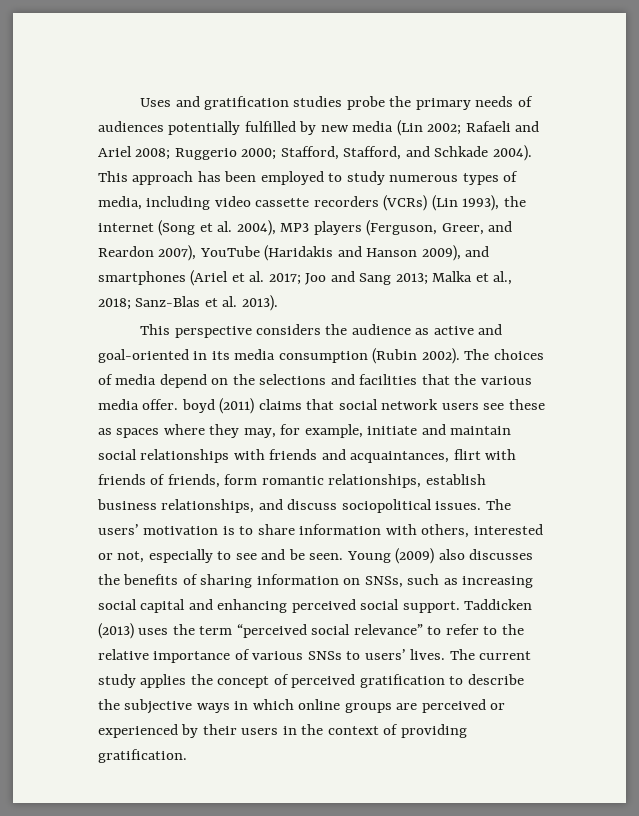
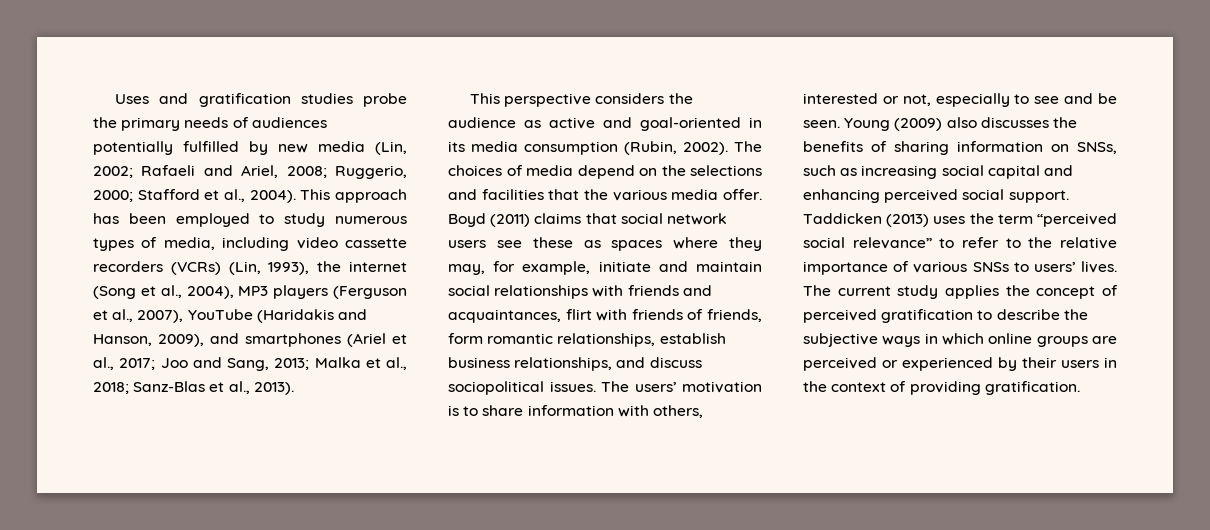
- Uses and gratification studies probe the primary needs of audiences potentially fulfilled by new media (Lin 2002; Rafaeli and Ariel 2008; Ruggerio 2000; Stafford, Stafford, and Schkade 2004).
+ Uses and gratification studies probe the primary needs of audiences potentially fulfilled by new media (Lin, 2002; Rafaeli and Ariel, 2008; Ruggerio, 2000; Stafford et al., 2004).
- This approach has been employed to study numerous types of media, including video cassette recorders (VCRs) (Lin 1993), the internet (Song et al. 2004), MP3 players (Ferguson, Greer, and Reardon 2007), YouTube (Haridakis and Hanson 2009), and smartphones (Ariel et al. 2017; Joo and Sang 2013; Malka et al., 2018; Sanz-Blas et al. 2013).
+ This approach has been employed to study numerous types of media, including video cassette recorders (VCRs) (Lin, 1993), the internet (Song et al., 2004), MP3 players (Ferguson et al., 2007), YouTube (Haridakis and Hanson, 2009), and smartphones (Ariel et al., 2017; Joo and Sang, 2013; Malka et al., 2018; Sanz-Blas et al., 2013).
- This perspective considers the audience as active and goal-oriented in its media consumption (Rubin 2002).
+ This perspective considers the audience as active and goal-oriented in its media consumption (Rubin, 2002).
- The choices of media depend on the selections and facilities that the various media offer. boyd (2011) claims that social network users see these as spaces where they may, for example, initiate and maintain social relationships with friends and acquaintances, flirt with friends of friends, form romantic relationships, establish business relationships, and discuss sociopolitical issues.
+ The choices of media depend on the selections and facilities that the various media offer. Boyd (2011) claims that social network users see these as spaces where they may, for example, initiate and maintain social relationships with friends and acquaintances, flirt with friends of friends, form romantic relationships, establish business relationships, and discuss sociopolitical issues.

